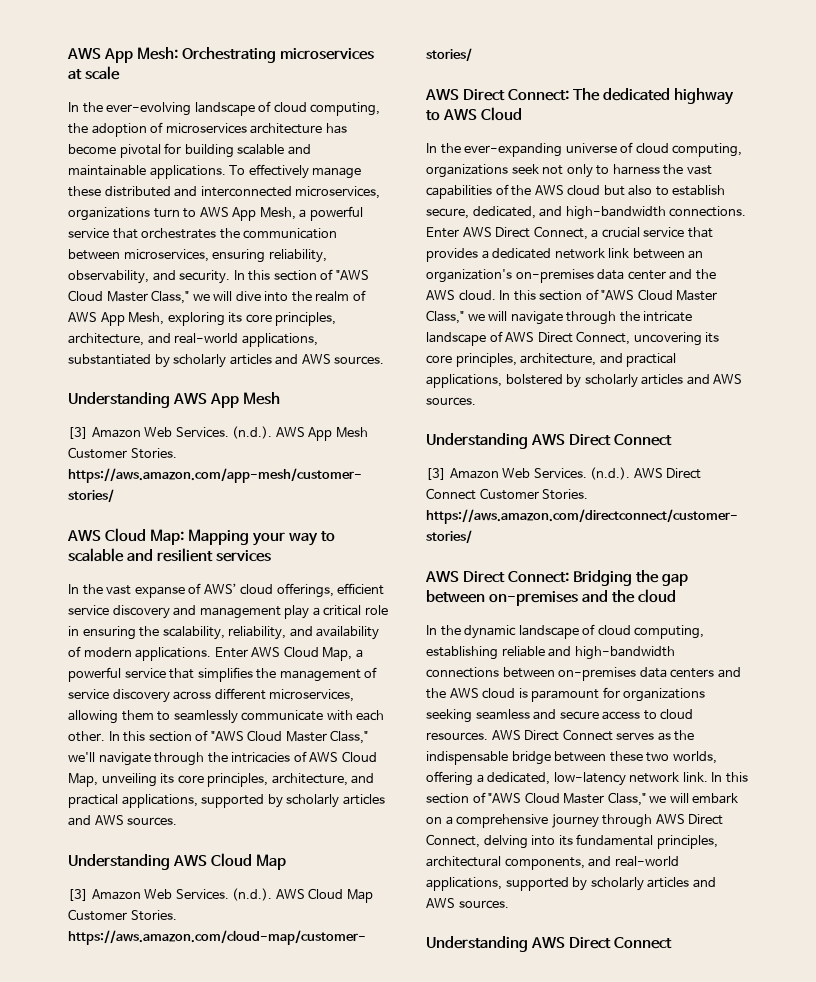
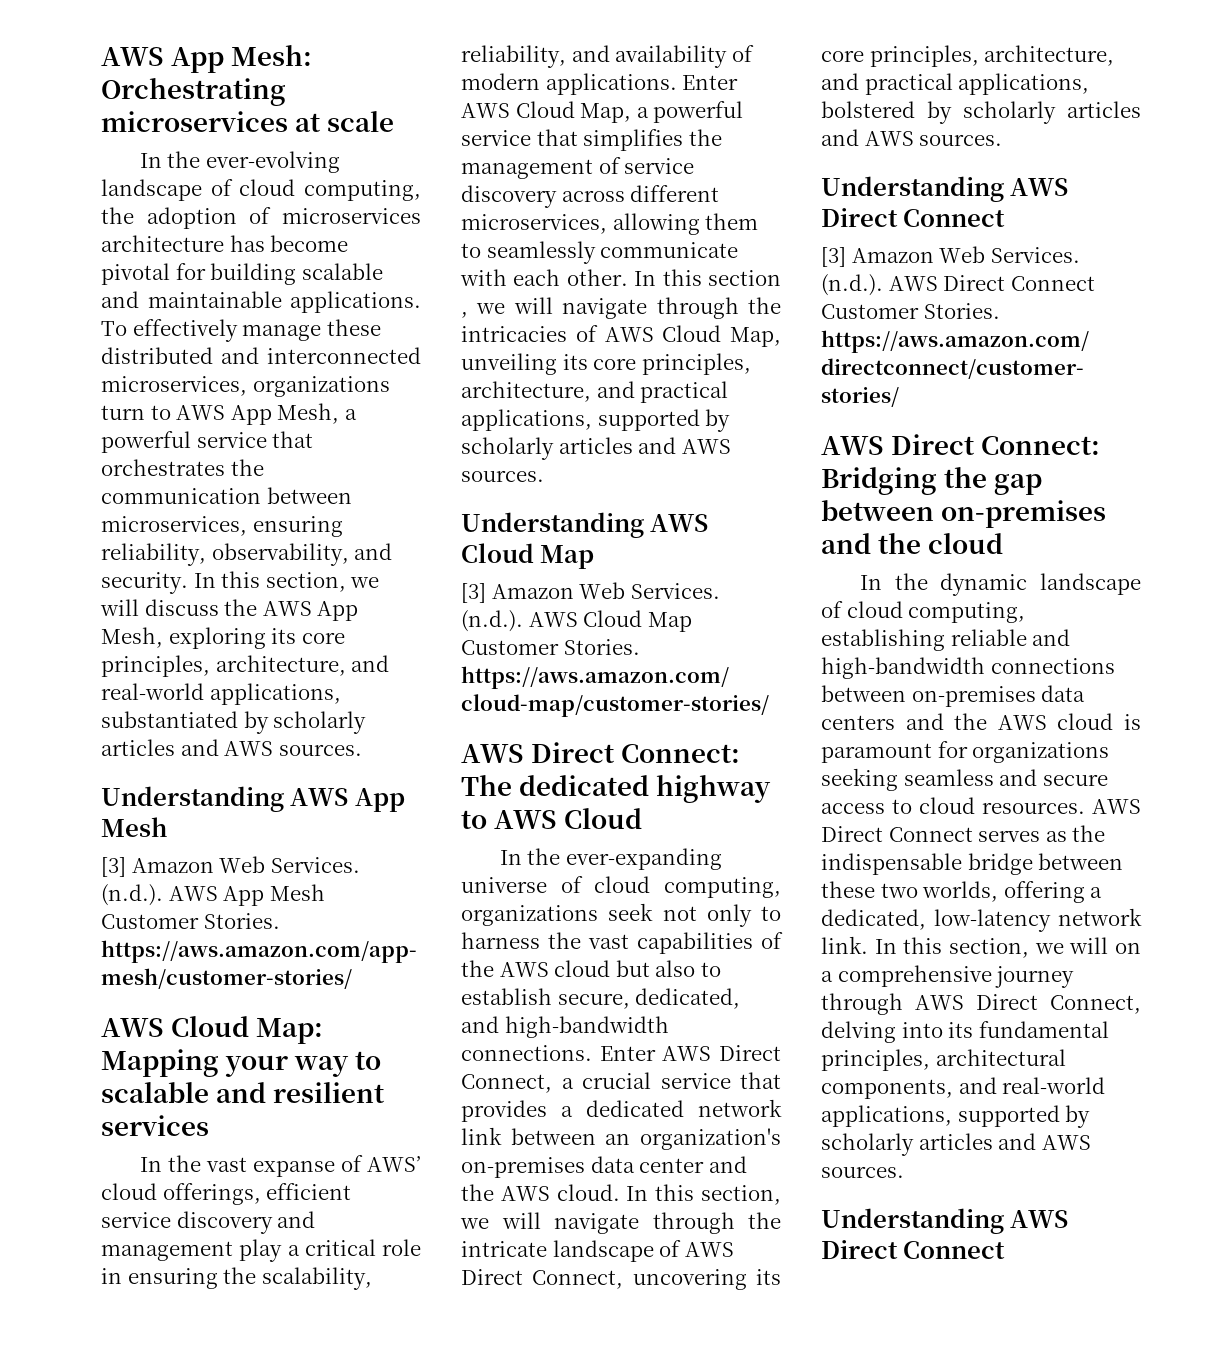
- In this section of "AWS Cloud Master Class," we will dive into the realm of AWS App Mesh, exploring its core principles, architecture, and real-world applications, substantiated by scholarly articles and AWS sources.
+ In this section, we will discuss the AWS App Mesh, exploring its core principles, architecture, and real-world applications, substantiated by scholarly articles and AWS sources.
- In this section of "AWS Cloud Master Class," we'll navigate through the intricacies of AWS Cloud Map, unveiling its core principles, architecture, and practical applications, supported by scholarly articles and AWS sources.
+ In this section , we will navigate through the intricacies of AWS Cloud Map, unveiling its core principles, architecture, and practical applications, supported by scholarly articles and AWS sources.
- In this section of "AWS Cloud Master Class," we will navigate through the intricate landscape of AWS Direct Connect, uncovering its core principles, architecture, and practical applications, bolstered by scholarly articles and AWS sources.
+ In this section, we will navigate through the intricate landscape of AWS Direct Connect, uncovering its core principles, architecture, and practical applications, bolstered by scholarly articles and AWS sources.
- In this section of "AWS Cloud Master Class," we will embark on a comprehensive journey through AWS Direct Connect, delving into its fundamental principles, architectural components, and real-world applications, supported by scholarly articles and AWS sources.
+ In this section, we will on a comprehensive journey through AWS Direct Connect, delving into its fundamental principles, architectural components, and real-world applications, supported by scholarly articles and AWS sources.

